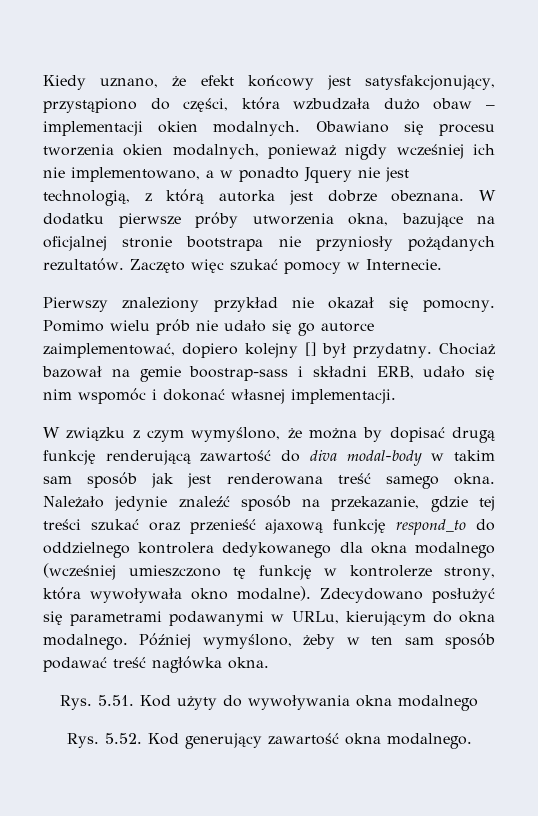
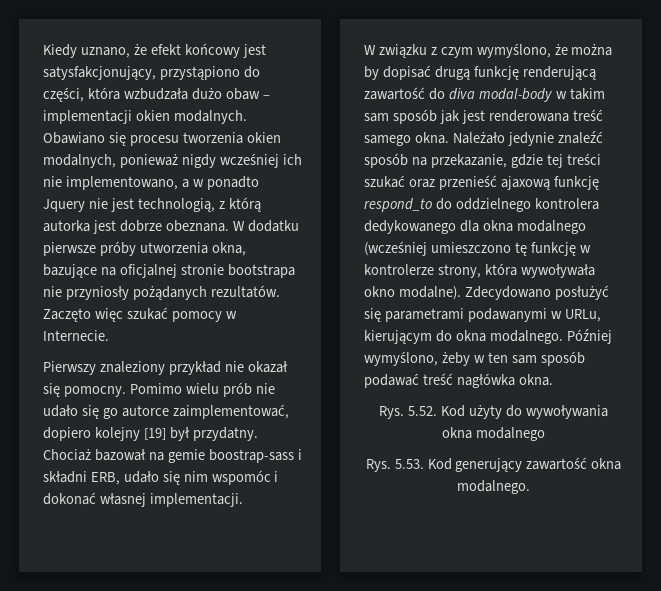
- Pomimo wielu prób nie udało się go autorce zaimplementować, dopiero kolejny [] był przydatny.
+ Pomimo wielu prób nie udało się go autorce zaimplementować, dopiero kolejny [19] był przydatny.
- Rys. 5.51. Kod użyty do wywoływania okna modalnego
+ Rys. 5.52. Kod użyty do wywoływania okna modalnego
- Rys. 5.52. Kod generujący zawartość okna modalnego.
+ Rys. 5.53. Kod generujący zawartość okna modalnego.

